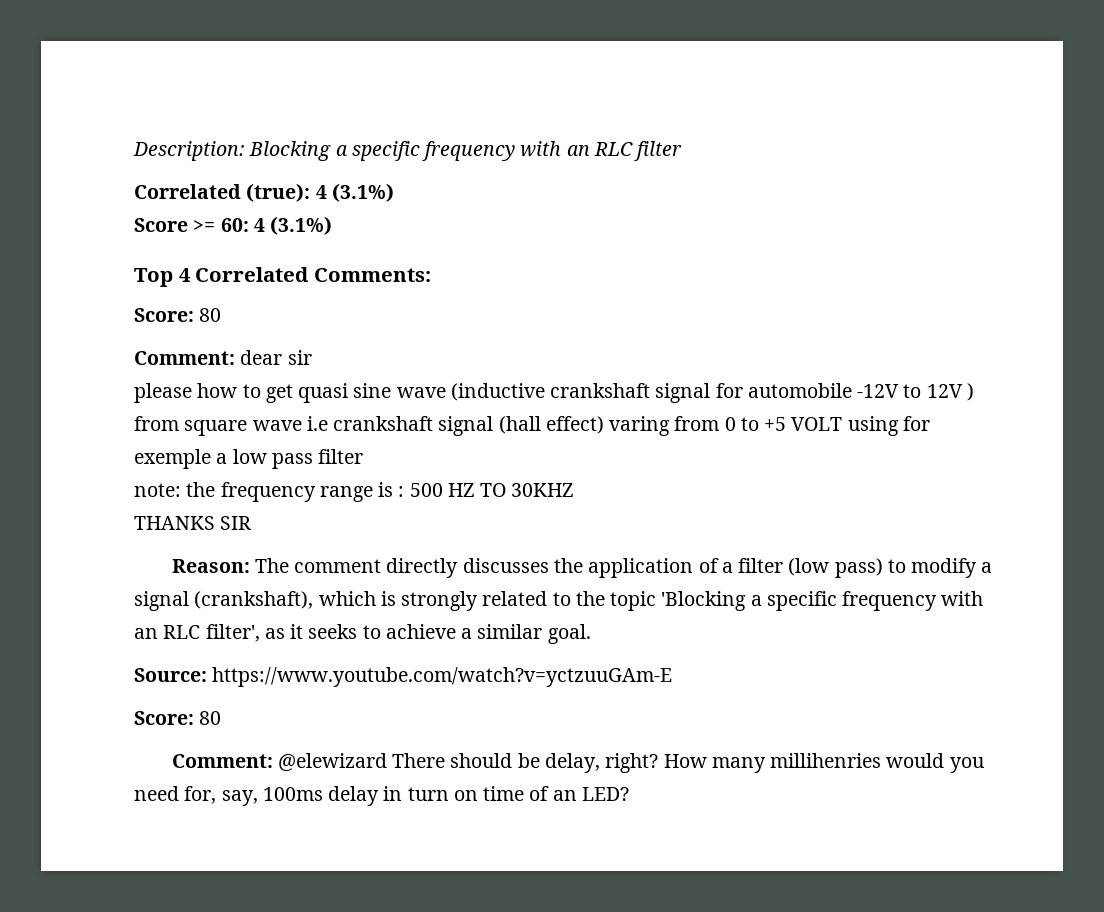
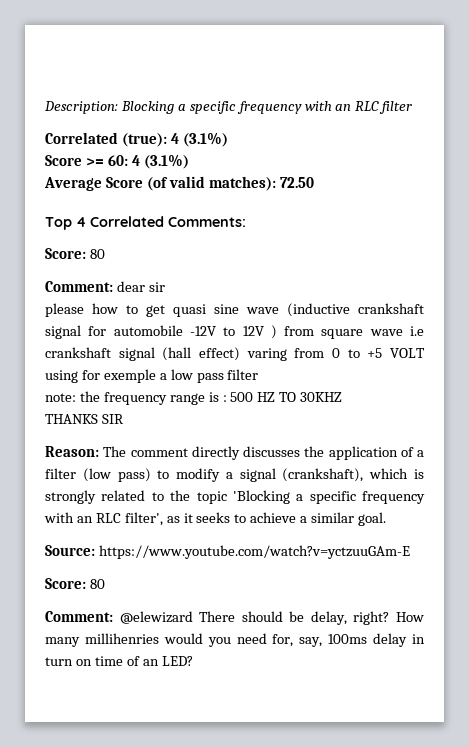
+ Average Score (of valid matches): 72.50

